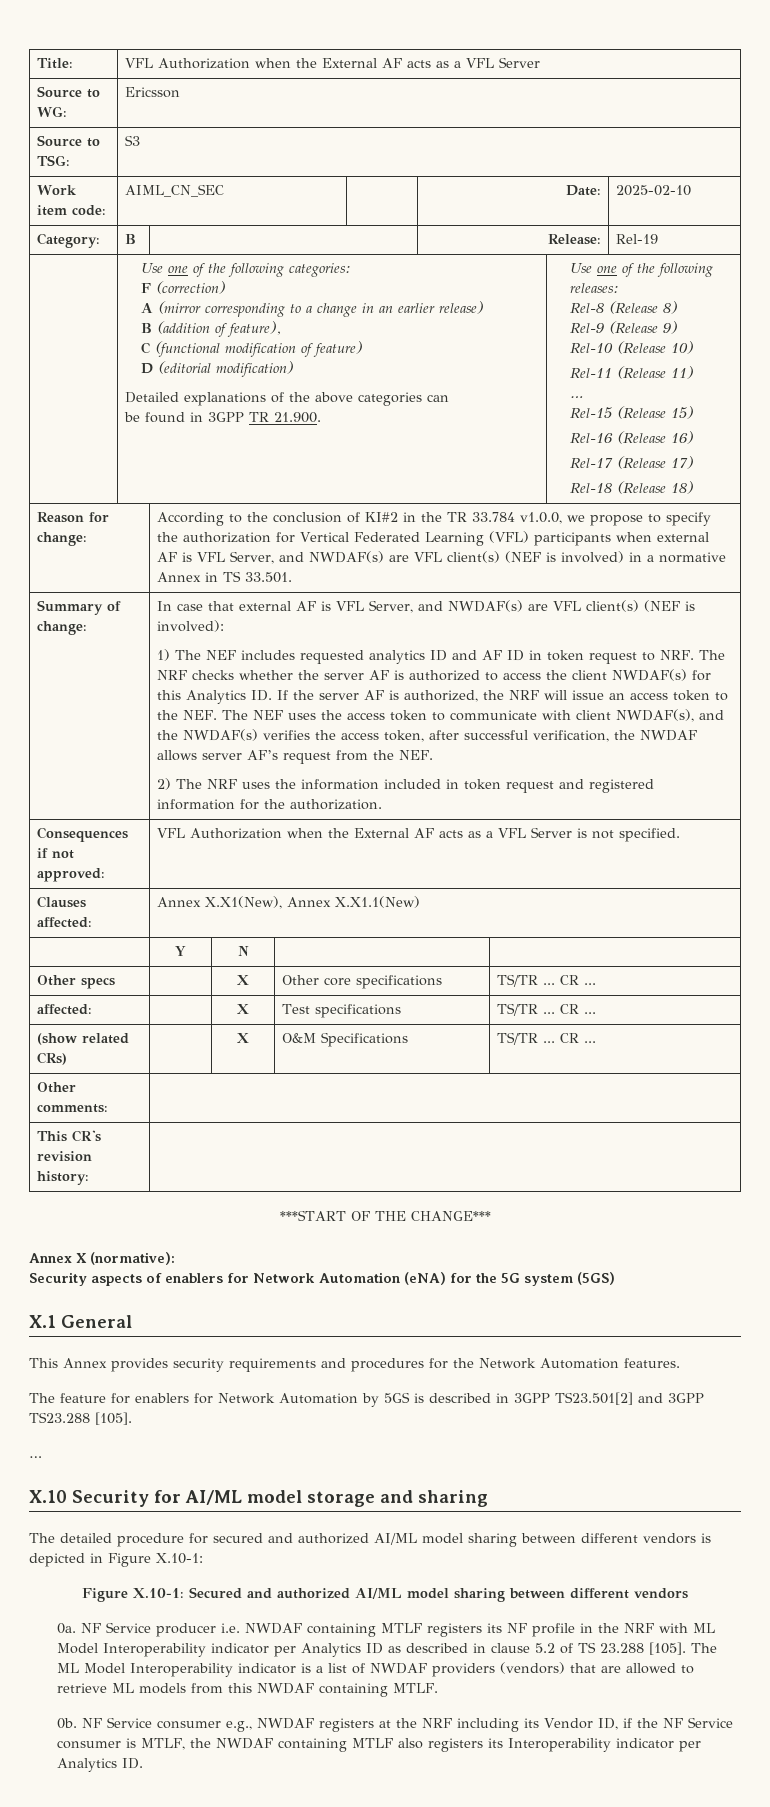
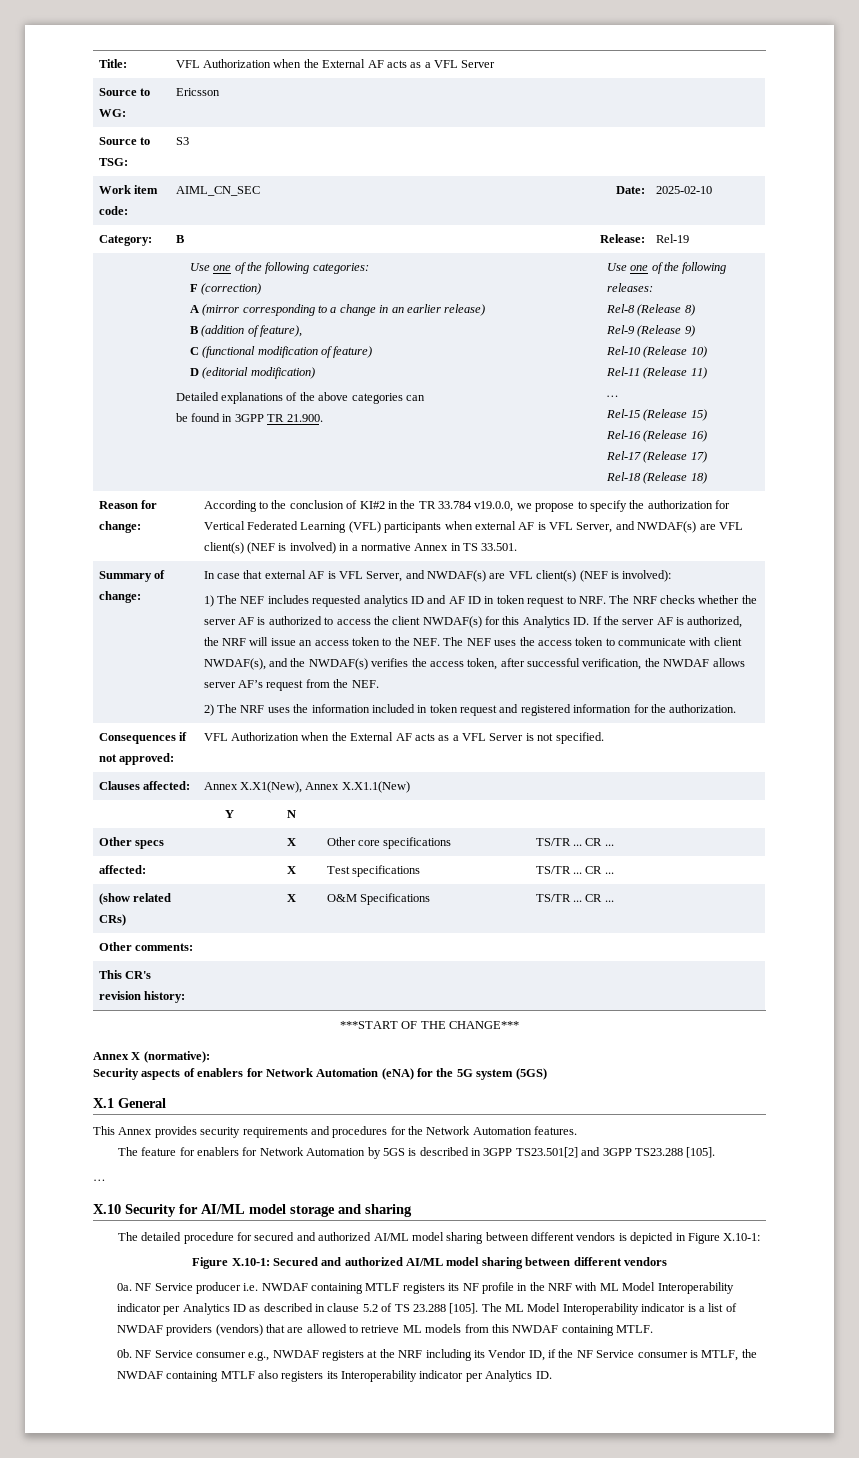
- According to the conclusion of KI#2 in the TR 33.784 v1.0.0, we propose to specify the authorization for Vertical Federated Learning (VFL) participants when external AF is VFL Server, and NWDAF(s) are VFL client(s) (NEF is involved) in a normative Annex in TS 33.501.
+ According to the conclusion of KI#2 in the TR 33.784 v19.0.0, we propose to specify the authorization for Vertical Federated Learning (VFL) participants when external AF is VFL Server, and NWDAF(s) are VFL client(s) (NEF is involved) in a normative Annex in TS 33.501.

